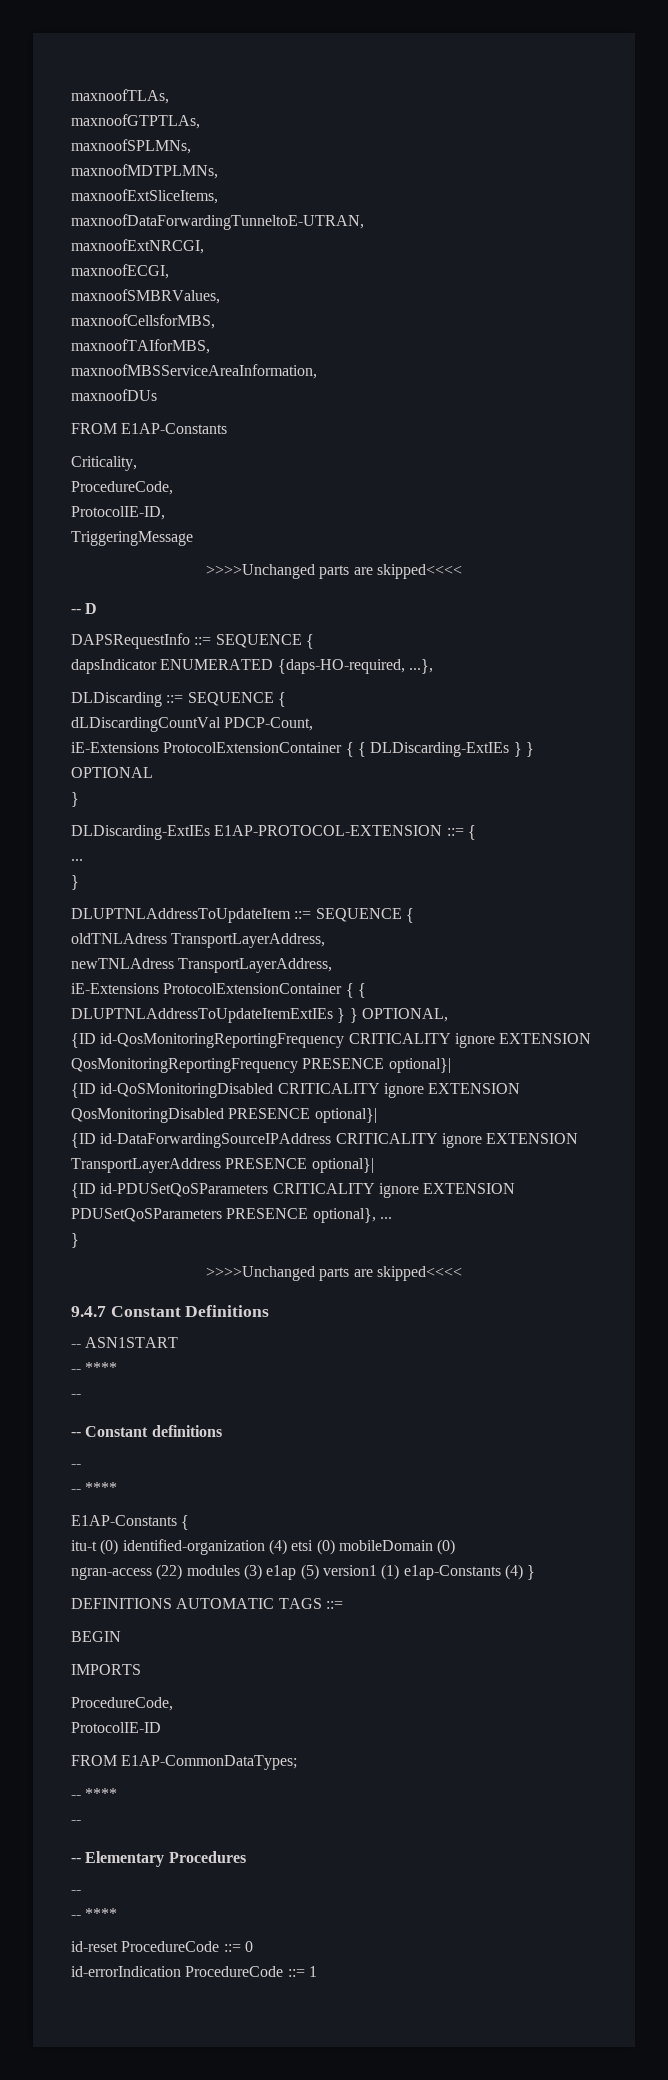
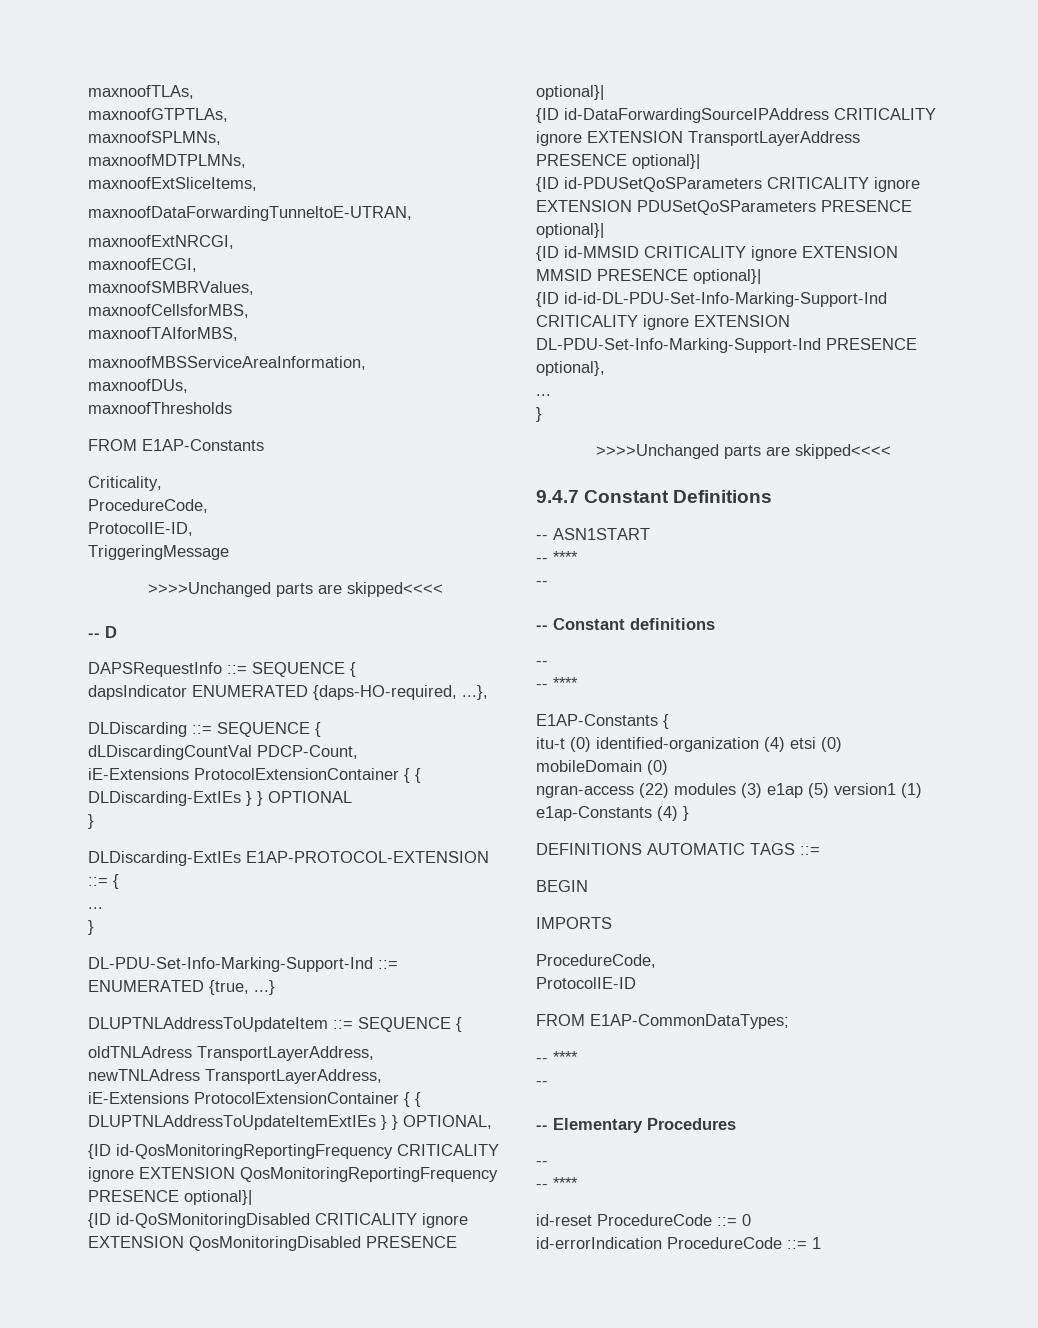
- maxnoofDUs
+ maxnoofDUs,
+ maxnoofThresholds
+ DL-PDU-Set-Info-Marking-Support-Ind ::= ENUMERATED {true, ...}
- {ID id-PDUSetQoSParameters CRITICALITY ignore EXTENSION PDUSetQoSParameters PRESENCE optional}, ...
+ {ID id-PDUSetQoSParameters CRITICALITY ignore EXTENSION PDUSetQoSParameters PRESENCE optional}|
+ {ID id-MMSID CRITICALITY ignore EXTENSION MMSID PRESENCE optional}|
+ {ID id-id-DL-PDU-Set-Info-Marking-Support-Ind CRITICALITY ignore EXTENSION DL-PDU-Set-Info-Marking-Support-Ind PRESENCE optional},
+ ...

